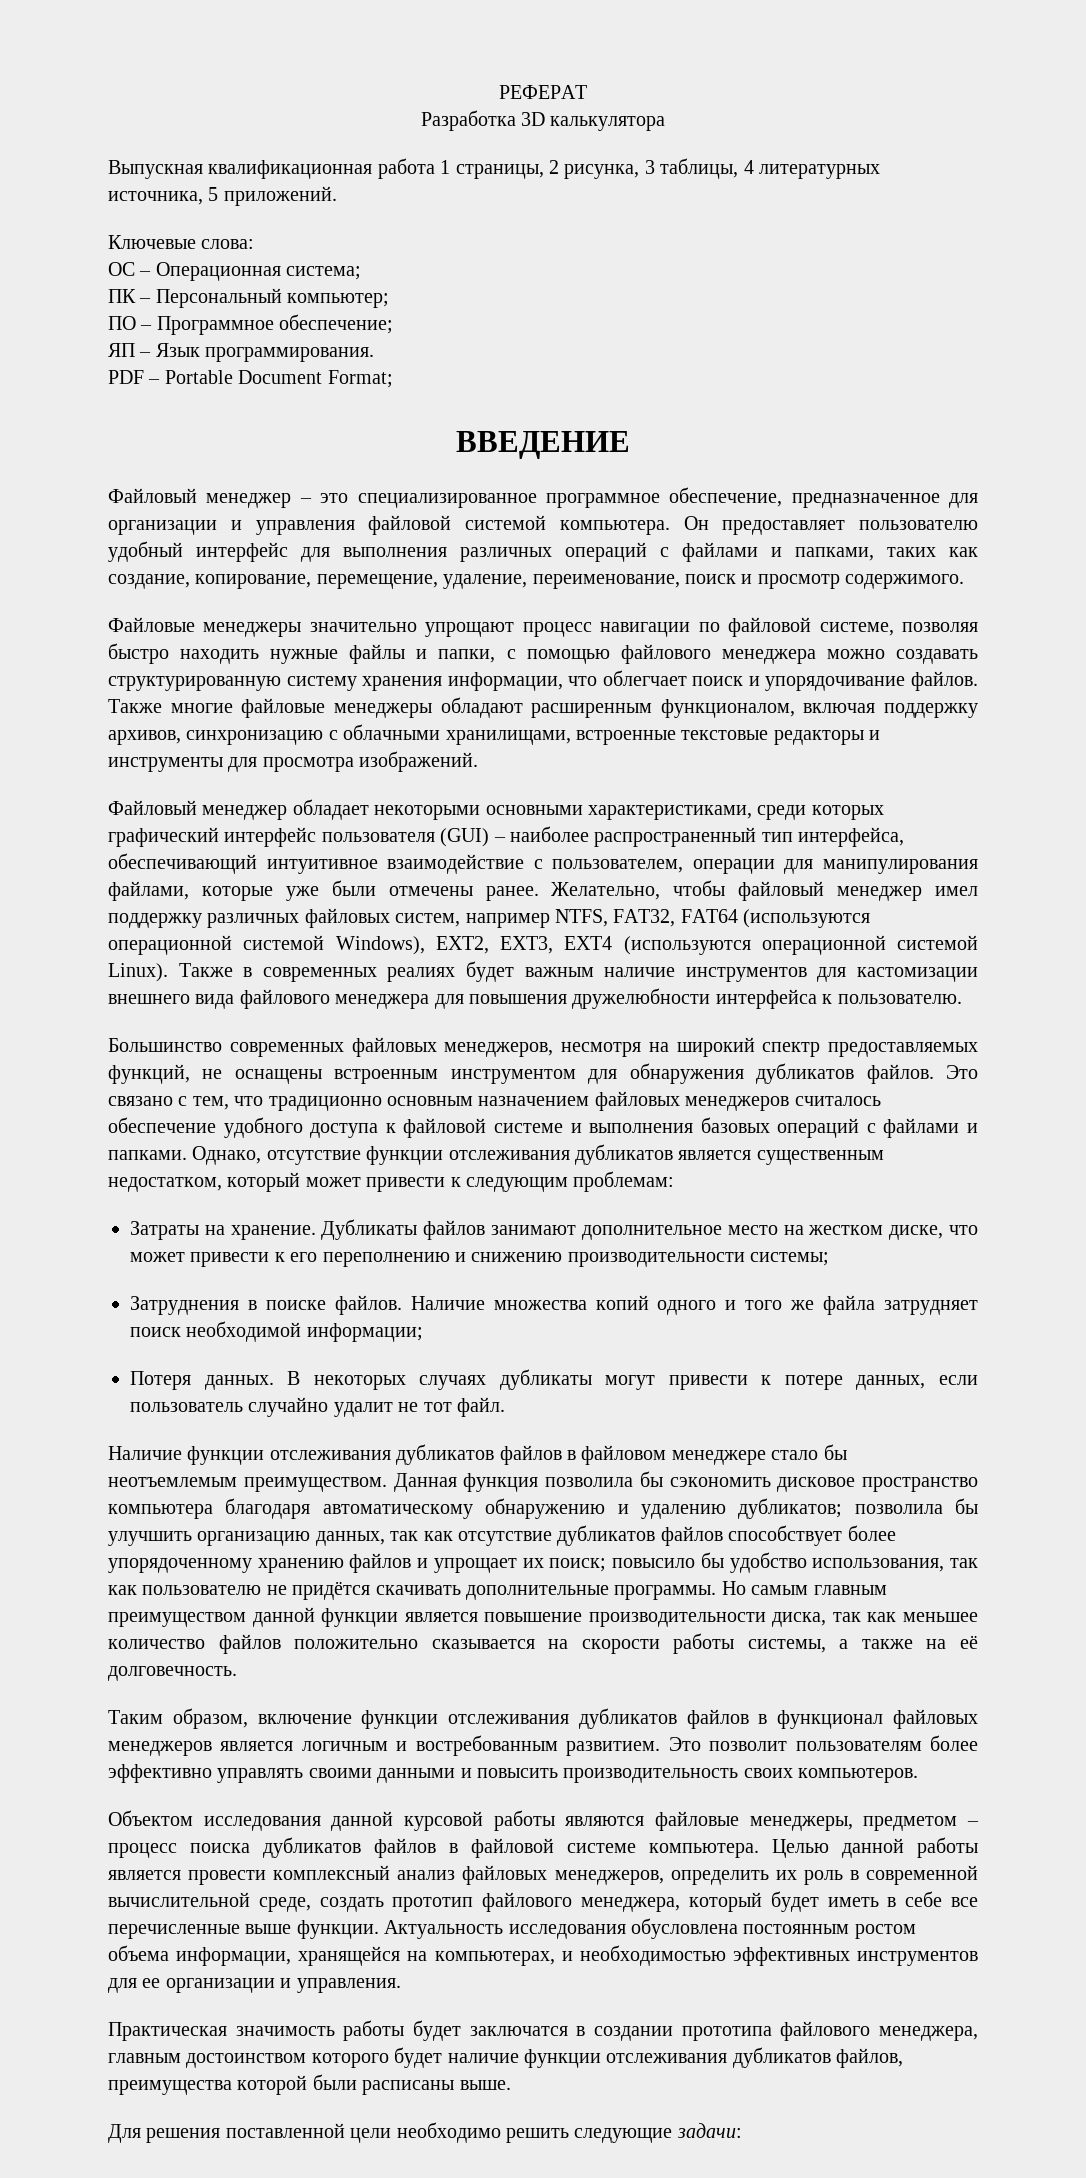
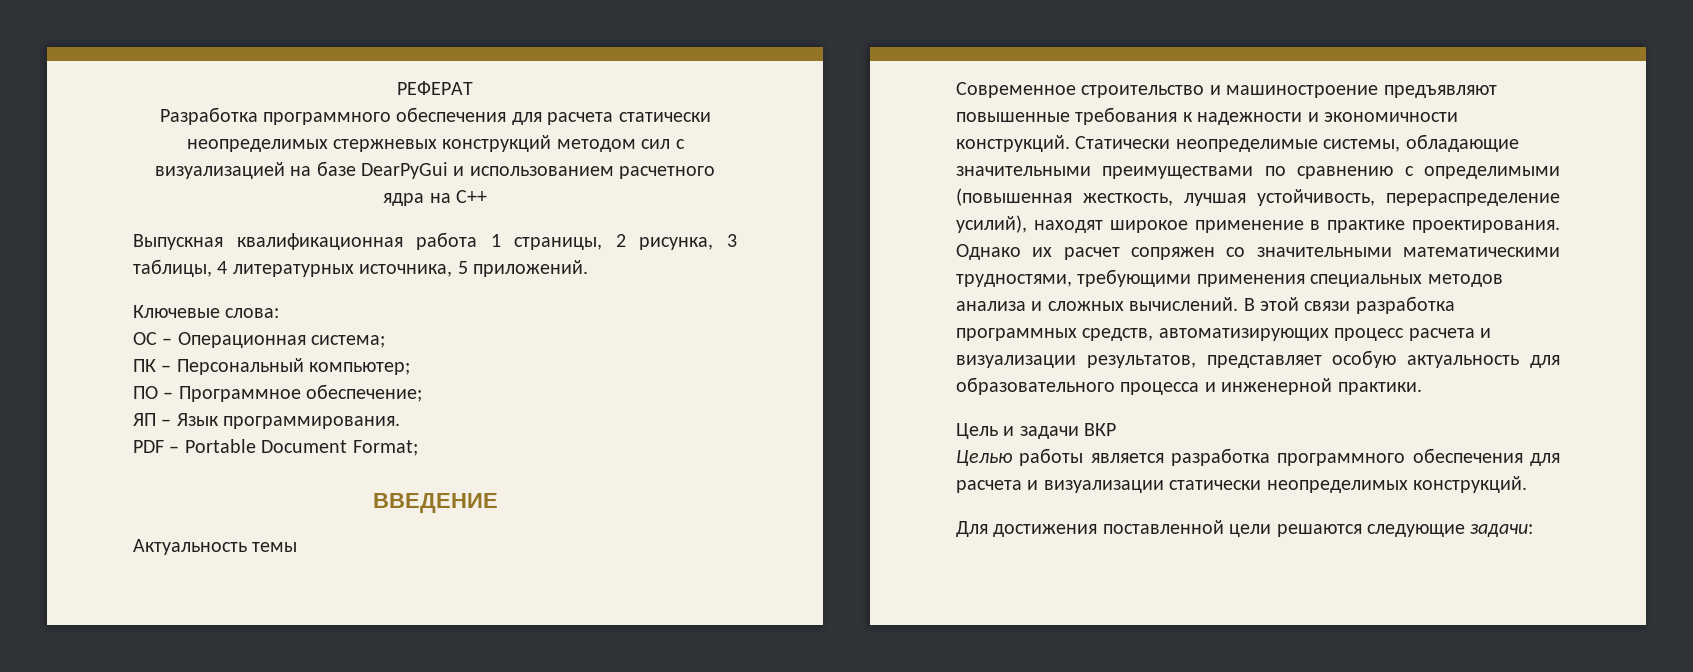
- Разработка 3D калькулятора
+ Разработка программного обеспечения для расчета статически неопределимых стержневых конструкций методом сил с визуализацией на базе DearPyGui и использованием расчетного ядра на C++
- Файловый менеджер – это специализированное программное обеспечение, предназначенное для организации и управления файловой системой компьютера. Он предоставляет пользователю удобный интерфейс для выполнения различных операций с файлами и папками, таких как создание, копирование, перемещение, удаление, переименование, поиск и просмотр содержимого.
- Файловые менеджеры значительно упрощают процесс навигации по файловой системе, позволяя быстро находить нужные файлы и папки, с помощью файлового менеджера можно создавать структурированную систему хранения информации, что облегчает поиск и упорядочивание файлов. Также многие файловые менеджеры обладают расширенным функционалом, включая поддержку архивов, синхронизацию с облачными хранилищами, встроенные текстовые редакторы и инструменты для просмотра изображений.
- Файловый менеджер обладает некоторыми основными характеристиками, среди которых графический интерфейс пользователя (GUI) – наиболее распространенный тип интерфейса, обеспечивающий интуитивное взаимодействие с пользователем, операции для манипулирования файлами, которые уже были отмечены ранее. Желательно, чтобы файловый менеджер имел поддержку различных файловых систем, например NTFS, FAT32, FAT64 (используются операционной системой Windows), EXT2, EXT3, EXT4 (используются операционной системой Linux). Также в современных реалиях будет важным наличие инструментов для кастомизации внешнего вида файлового менеджера для повышения дружелюбности интерфейса к пользователю.
- Большинство современных файловых менеджеров, несмотря на широкий спектр предоставляемых функций, не оснащены встроенным инструментом для обнаружения дубликатов файлов. Это связано с тем, что традиционно основным назначением файловых менеджеров считалось обеспечение удобного доступа к файловой системе и выполнения базовых операций с файлами и папками. Однако, отсутствие функции отслеживания дубликатов является существенным недостатком, который может привести к следующим проблемам:
- Затраты на хранение. Дубликаты файлов занимают дополнительное место на жестком диске, что может привести к его переполнению и снижению производительности системы;
- Затруднения в поиске файлов. Наличие множества копий одного и того же файла затрудняет поиск необходимой информации;
- Потеря данных. В некоторых случаях дубликаты могут привести к потере данных, если пользователь случайно удалит не тот файл.
- Наличие функции отслеживания дубликатов файлов в файловом менеджере стало бы неотъемлемым преимуществом. Данная функция позволила бы сэкономить дисковое пространство компьютера благодаря автоматическому обнаружению и удалению дубликатов; позволила бы улучшить организацию данных, так как отсутствие дубликатов файлов способствует более упорядоченному хранению файлов и упрощает их поиск; повысило бы удобство использования, так как пользователю не придётся скачивать дополнительные программы. Но самым главным преимуществом данной функции является повышение производительности диска, так как меньшее количество файлов положительно сказывается на скорости работы системы, а также на её долговечность.
- Таким образом, включение функции отслеживания дубликатов файлов в функционал файловых менеджеров является логичным и востребованным развитием. Это позволит пользователям более эффективно управлять своими данными и повысить производительность своих компьютеров.
- Объектом исследования данной курсовой работы являются файловые менеджеры, предметом – процесс поиска дубликатов файлов в файловой системе компьютера. Целью данной работы является провести комплексный анализ файловых менеджеров, определить их роль в современной вычислительной среде, создать прототип файлового менеджера, который будет иметь в себе все перечисленные выше функции. Актуальность исследования обусловлена постоянным ростом объема информации, хранящейся на компьютерах, и необходимостью эффективных инструментов для ее организации и управления.
- Практическая значимость работы будет заключатся в создании прототипа файлового менеджера, главным достоинством которого будет наличие функции отслеживания дубликатов файлов, преимущества которой были расписаны выше.
+ Актуальность темы
+ Современное строительство и машиностроение предъявляют повышенные требования к надежности и экономичности конструкций. Статически неопределимые системы, обладающие значительными преимуществами по сравнению с определимыми (повышенная жесткость, лучшая устойчивость, перераспределение усилий), находят широкое применение в практике проектирования. Однако их расчет сопряжен со значительными математическими трудностями, требующими применения специальных методов анализа и сложных вычислений. В этой связи разработка программных средств, автоматизирующих процесс расчета и визуализации результатов, представляет особую актуальность для образовательного процесса и инженерной практики.
+ Цель и задачи ВКР
+ Целью работы является разработка программного обеспечения для расчета и визуализации статически неопределимых конструкций.
- Для решения поставленной цели необходимо решить следующие задачи:
+ Для достижения поставленной цели решаются следующие задачи:

